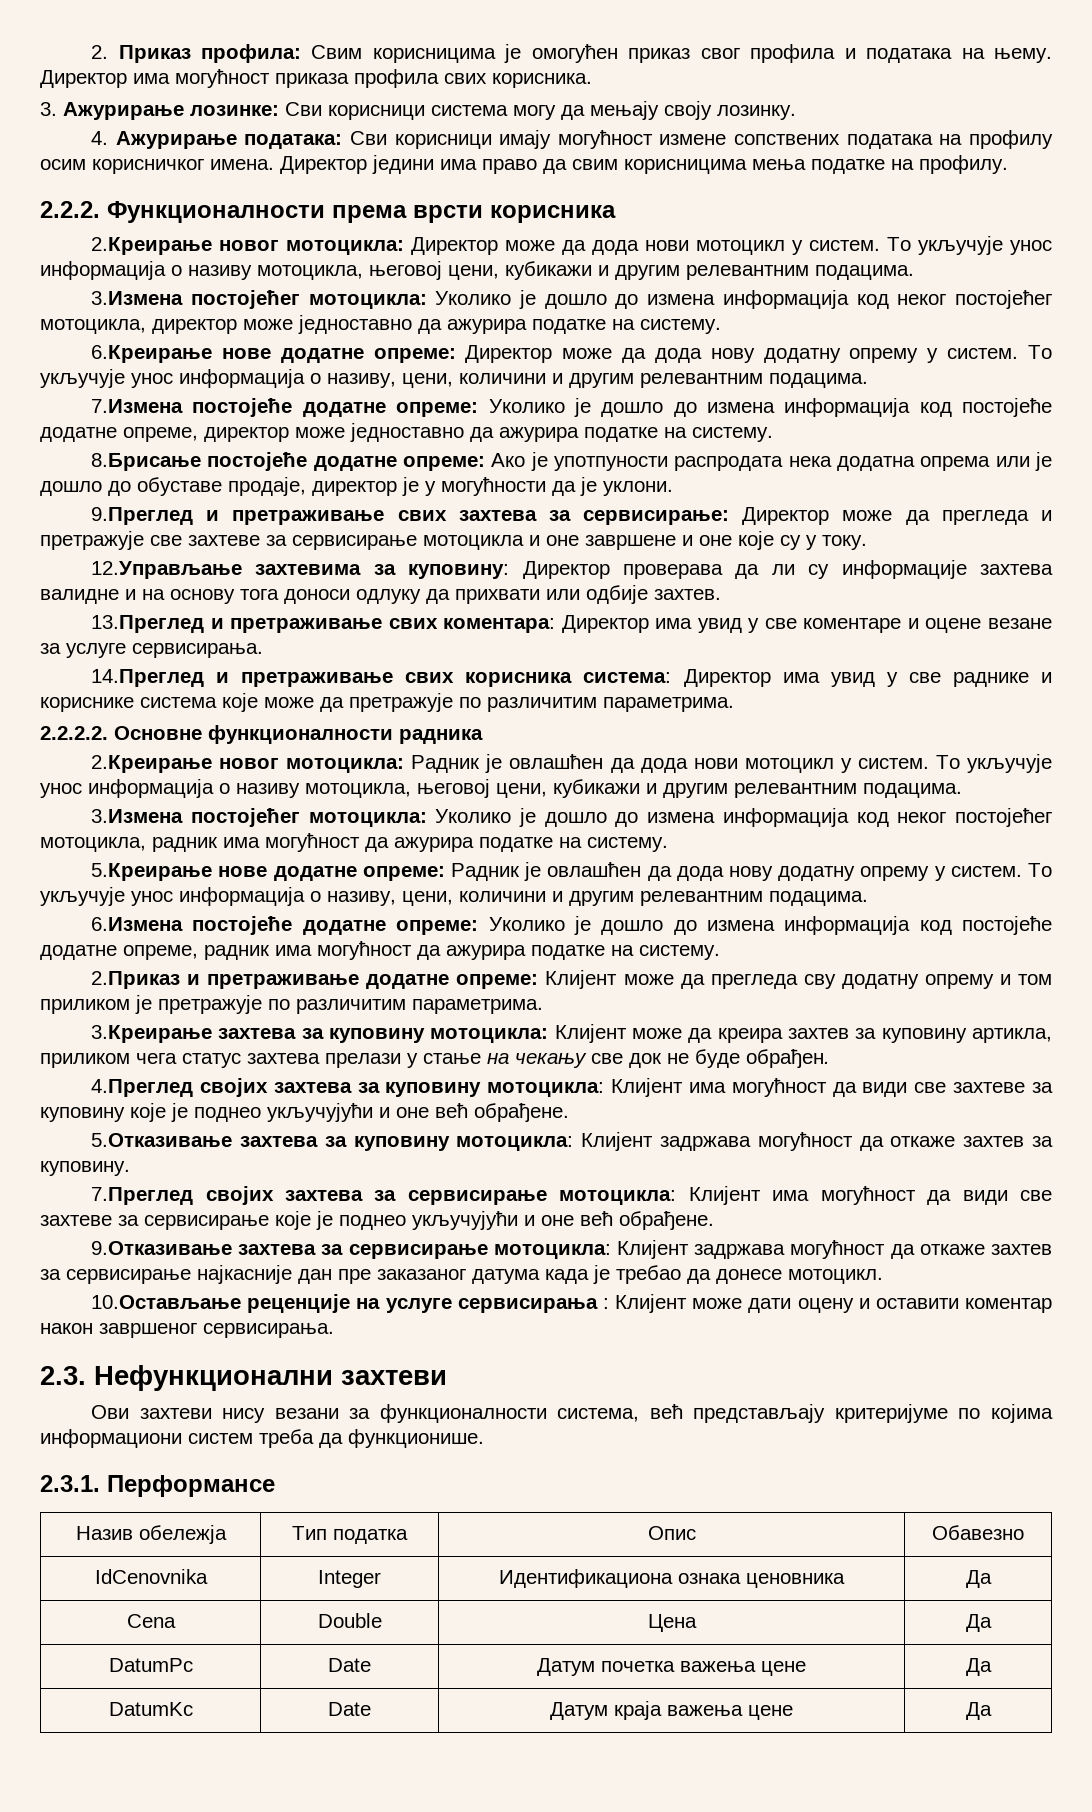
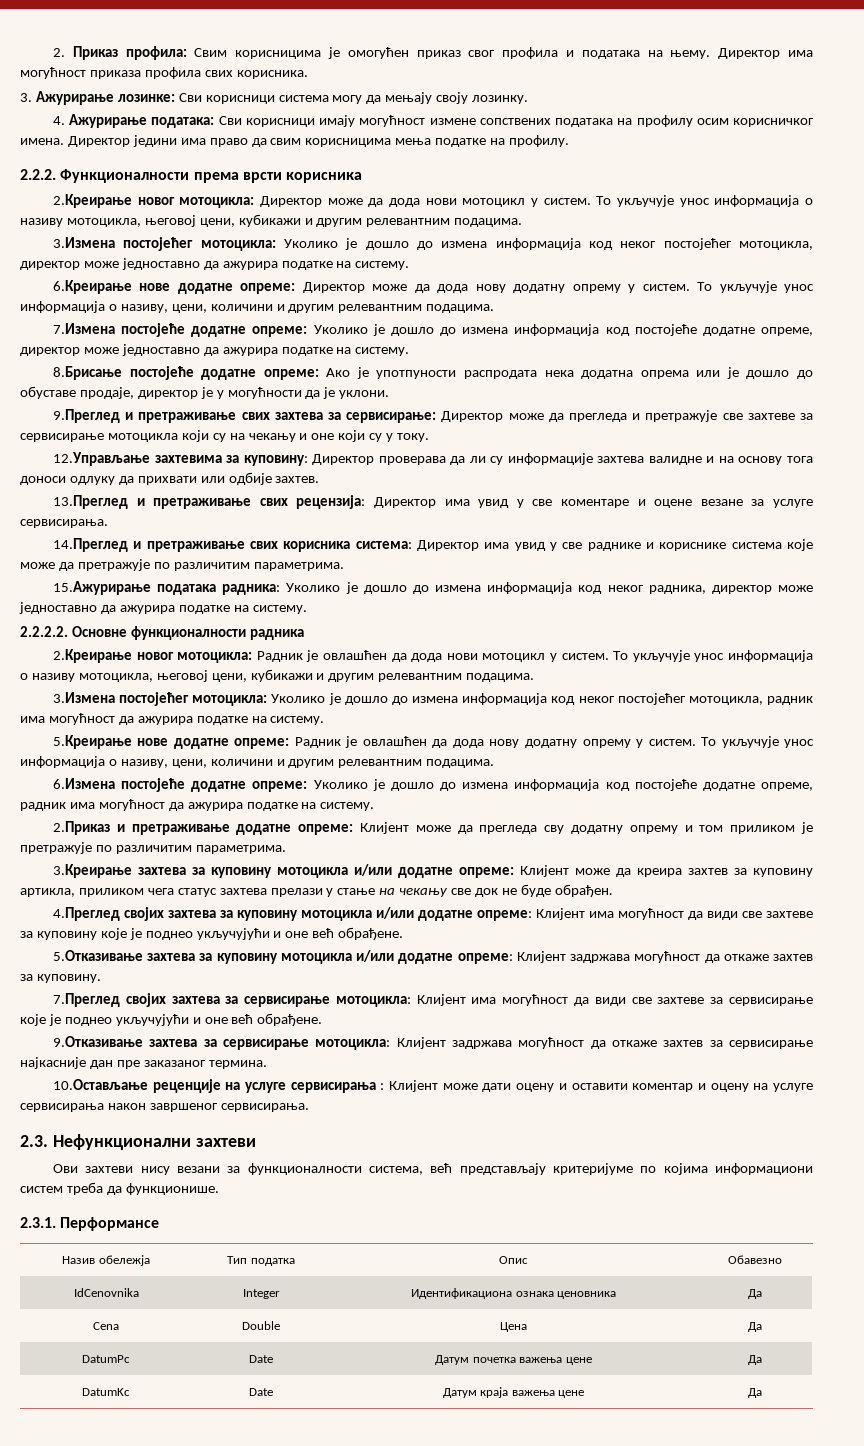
- 9.Преглед и претраживање свих захтева за сервисирање: Директор може да прегледа и претражује све захтеве за сервисирање мотоцикла и оне завршене и оне које су у току.
+ 9.Преглед и претраживање свих захтева за сервисирање: Директор може да прегледа и претражује све захтеве за сервисирање мотоцикла који су на чекању и оне који су у току.
- 13.Преглед и претраживање свих коментара: Директор има увид у све коментаре и оцене везане за услуге сервисирања.
+ 13.Преглед и претраживање свих рецензија: Директор има увид у све коментаре и оцене везане за услуге сервисирања.
+ 15.Ажурирање података радника: Уколико је дошло до измена информација код неког радника, директор може једноставно да ажурира податке на систему.
- 3.Креирање захтева за куповину мотоцикла: Клијент може да креира захтев за куповину артикла, приликом чега статус захтева прелази у стање на чекању све док не буде обрађен.
+ 3.Креирање захтева за куповину мотоцикла и/или додатне опреме: Клијент може да креира захтев за куповину артикла, приликом чега статус захтева прелази у стање на чекању све док не буде обрађен.
- 4.Преглед својих захтева за куповину мотоцикла: Клијент има могућност да види све захтеве за куповину које је поднео укључујући и оне већ обрађене.
+ 4.Преглед својих захтева за куповину мотоцикла и/или додатне опреме: Клијент има могућност да види све захтеве за куповину које је поднео укључујући и оне већ обрађене.
- 5.Отказивање захтева за куповину мотоцикла: Клијент задржава могућност да откаже захтев за куповину.
+ 5.Отказивање захтева за куповину мотоцикла и/или додатне опреме: Клијент задржава могућност да откаже захтев за куповину.
- 9.Отказивање захтева за сервисирање мотоцикла: Клијент задржава могућност да откаже захтев за сервисирање најкасније дан пре заказаног датума када је требао да донесе мотоцикл.
+ 9.Отказивање захтева за сервисирање мотоцикла: Клијент задржава могућност да откаже захтев за сервисирање најкасније дан пре заказаног термина.
- 10.Остављање реценције на услуге сервисирања : Клијент може дати оцену и оставити коментар након завршеног сервисирања.
+ 10.Остављање реценције на услуге сервисирања : Клијент може дати оцену и оставити коментар и оцену на услуге сервисирања након завршеног сервисирања.

